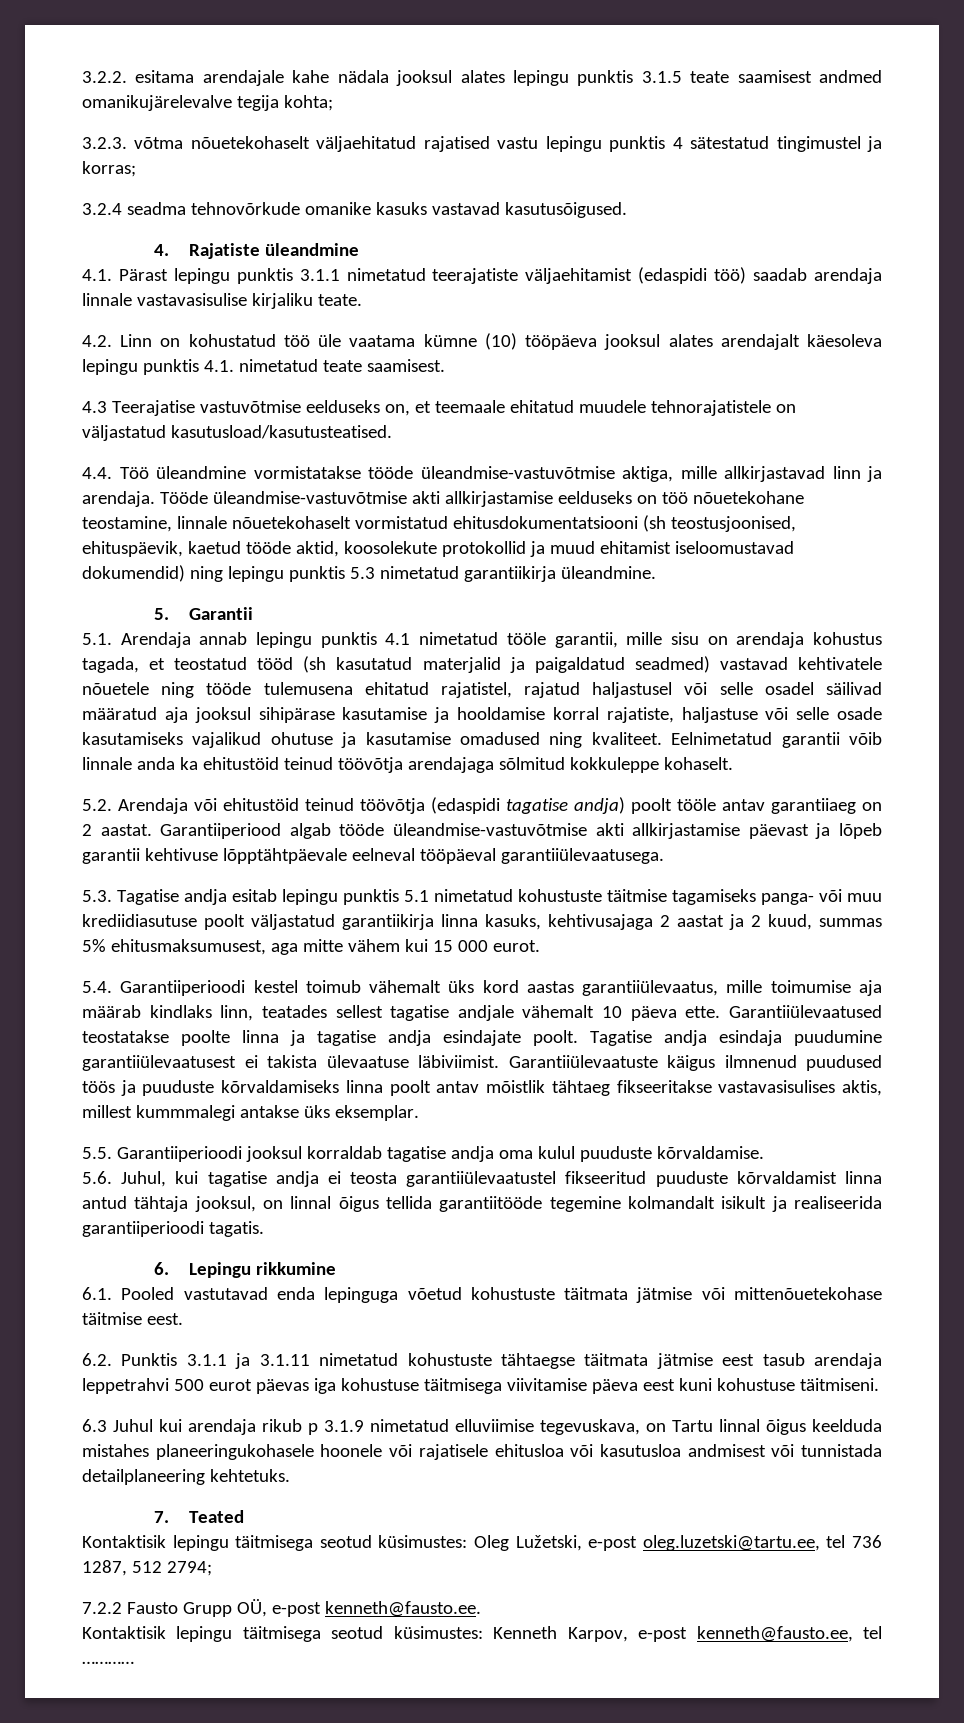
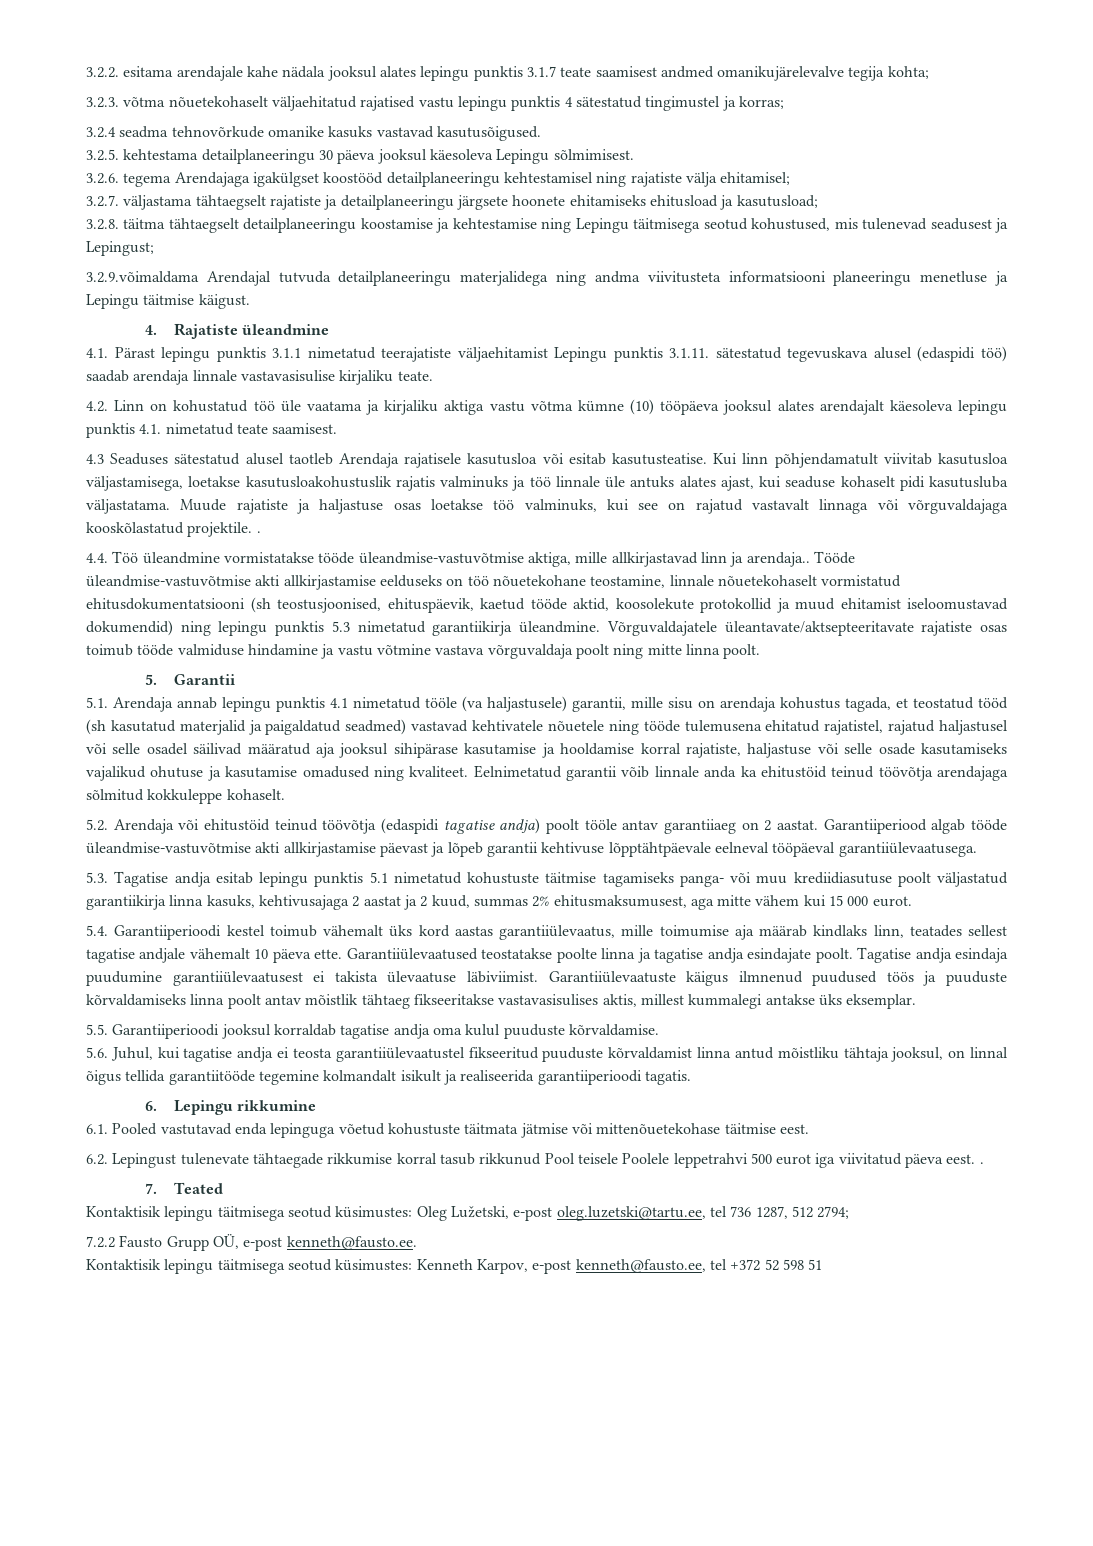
- 3.2.2. esitama arendajale kahe nädala jooksul alates lepingu punktis 3.1.5 teate saamisest andmed omanikujärelevalve tegija kohta;
+ 3.2.2. esitama arendajale kahe nädala jooksul alates lepingu punktis 3.1.7 teate saamisest andmed omanikujärelevalve tegija kohta;
+ 3.2.5. kehtestama detailplaneeringu 30 päeva jooksul käesoleva Lepingu sõlmimisest.
+ 3.2.6. tegema Arendajaga igakülgset koostööd detailplaneeringu kehtestamisel ning rajatiste välja ehitamisel;
+ 3.2.7. väljastama tähtaegselt rajatiste ja detailplaneeringu järgsete hoonete ehitamiseks ehitusload ja kasutusload;
+ 3.2.8. täitma tähtaegselt detailplaneeringu koostamise ja kehtestamise ning Lepingu täitmisega seotud kohustused, mis tulenevad seadusest ja Lepingust;
+ 3.2.9.võimaldama Arendajal tutvuda detailplaneeringu materjalidega ning andma viivitusteta informatsiooni planeeringu menetluse ja Lepingu täitmise käigust.
- 4.1. Pärast lepingu punktis 3.1.1 nimetatud teerajatiste väljaehitamist (edaspidi töö) saadab arendaja linnale vastavasisulise kirjaliku teate.
+ 4.1. Pärast lepingu punktis 3.1.1 nimetatud teerajatiste väljaehitamist Lepingu punktis 3.1.11. sätestatud tegevuskava alusel (edaspidi töö) saadab arendaja linnale vastavasisulise kirjaliku teate.
- 4.2. Linn on kohustatud töö üle vaatama kümne (10) tööpäeva jooksul alates arendajalt käesoleva lepingu punktis 4.1. nimetatud teate saamisest.
+ 4.2. Linn on kohustatud töö üle vaatama ja kirjaliku aktiga vastu võtma kümne (10) tööpäeva jooksul alates arendajalt käesoleva lepingu punktis 4.1. nimetatud teate saamisest.
- 4.3 Teerajatise vastuvõtmise eelduseks on, et teemaale ehitatud muudele tehnorajatistele on väljastatud kasutusload/kasutusteatised.
+ 4.3 Seaduses sätestatud alusel taotleb Arendaja rajatisele kasutusloa või esitab kasutusteatise. Kui linn põhjendamatult viivitab kasutusloa väljastamisega, loetakse kasutusloakohustuslik rajatis valminuks ja töö linnale üle antuks alates ajast, kui seaduse kohaselt pidi kasutusluba väljastatama. Muude rajatiste ja haljastuse osas loetakse töö valminuks, kui see on rajatud vastavalt linnaga või võrguvaldajaga kooskõlastatud projektile. .
- 4.4. Töö üleandmine vormistatakse tööde üleandmise-vastuvõtmise aktiga, mille allkirjastavad linn ja arendaja.
+ 4.4. Töö üleandmine vormistatakse tööde üleandmise-vastuvõtmise aktiga, mille allkirjastavad linn ja arendaja..
+ Võrguvaldajatele üleantavate/aktsepteeritavate rajatiste osas toimub tööde valmiduse hindamine ja vastu võtmine vastava võrguvaldaja poolt ning mitte linna poolt.
- 5.1. Arendaja annab lepingu punktis 4.1 nimetatud tööle garantii, mille sisu on arendaja kohustus tagada, et teostatud tööd (sh kasutatud materjalid ja paigaldatud seadmed) vastavad kehtivatele nõuetele ning tööde tulemusena ehitatud rajatistel, rajatud haljastusel või selle osadel säilivad määratud aja jooksul sihipärase kasutamise ja hooldamise korral rajatiste, haljastuse või selle osade kasutamiseks vajalikud ohutuse ja kasutamise omadused ning kvaliteet.
+ 5.1. Arendaja annab lepingu punktis 4.1 nimetatud tööle (va haljastusele) garantii, mille sisu on arendaja kohustus tagada, et teostatud tööd (sh kasutatud materjalid ja paigaldatud seadmed) vastavad kehtivatele nõuetele ning tööde tulemusena ehitatud rajatistel, rajatud haljastusel või selle osadel säilivad määratud aja jooksul sihipärase kasutamise ja hooldamise korral rajatiste, haljastuse või selle osade kasutamiseks vajalikud ohutuse ja kasutamise omadused ning kvaliteet.
- 5.3. Tagatise andja esitab lepingu punktis 5.1 nimetatud kohustuste täitmise tagamiseks panga- või muu krediidiasutuse poolt väljastatud garantiikirja linna kasuks, kehtivusajaga 2 aastat ja 2 kuud, summas 5% ehitusmaksumusest, aga mitte vähem kui 15 000 eurot.
+ 5.3. Tagatise andja esitab lepingu punktis 5.1 nimetatud kohustuste täitmise tagamiseks panga- või muu krediidiasutuse poolt väljastatud garantiikirja linna kasuks, kehtivusajaga 2 aastat ja 2 kuud, summas 2% ehitusmaksumusest, aga mitte vähem kui 15 000 eurot.
- Garantiiülevaatuste käigus ilmnenud puudused töös ja puuduste kõrvaldamiseks linna poolt antav mõistlik tähtaeg fikseeritakse vastavasisulises aktis, millest kummmalegi antakse üks eksemplar.
+ Garantiiülevaatuste käigus ilmnenud puudused töös ja puuduste kõrvaldamiseks linna poolt antav mõistlik tähtaeg fikseeritakse vastavasisulises aktis, millest kummalegi antakse üks eksemplar.
- 5.6. Juhul, kui tagatise andja ei teosta garantiiülevaatustel fikseeritud puuduste kõrvaldamist linna antud tähtaja jooksul, on linnal õigus tellida garantiitööde tegemine kolmandalt isikult ja realiseerida garantiiperioodi tagatis.
+ 5.6. Juhul, kui tagatise andja ei teosta garantiiülevaatustel fikseeritud puuduste kõrvaldamist linna antud mõistliku tähtaja jooksul, on linnal õigus tellida garantiitööde tegemine kolmandalt isikult ja realiseerida garantiiperioodi tagatis.
- 6.2. Punktis 3.1.1 ja 3.1.11 nimetatud kohustuste tähtaegse täitmata jätmise eest tasub arendaja leppetrahvi 500 eurot päevas iga kohustuse täitmisega viivitamise päeva eest kuni kohustuse täitmiseni.
- 6.3 Juhul kui arendaja rikub p 3.1.9 nimetatud elluviimise tegevuskava, on Tartu linnal õigus keelduda mistahes planeeringukohasele hoonele või rajatisele ehitusloa või kasutusloa andmisest või tunnistada detailplaneering kehtetuks.
+ 6.2. Lepingust tulenevate tähtaegade rikkumise korral tasub rikkunud Pool teisele Poolele leppetrahvi 500 eurot iga viivitatud päeva eest. .
- Kontaktisik lepingu täitmisega seotud küsimustes: Kenneth Karpov, e-post kenneth@fausto.ee, tel …………
+ Kontaktisik lepingu täitmisega seotud küsimustes: Kenneth Karpov, e-post kenneth@fausto.ee, tel +372 52 598 51

